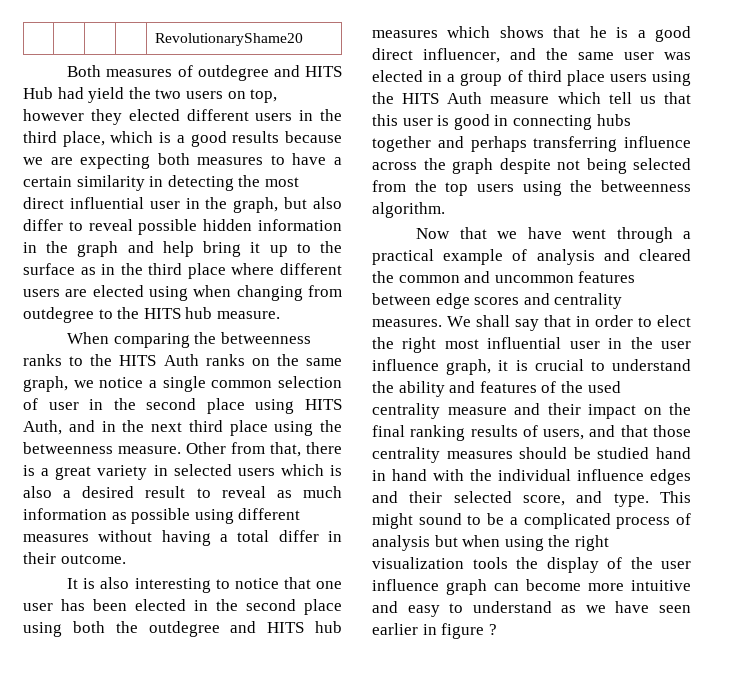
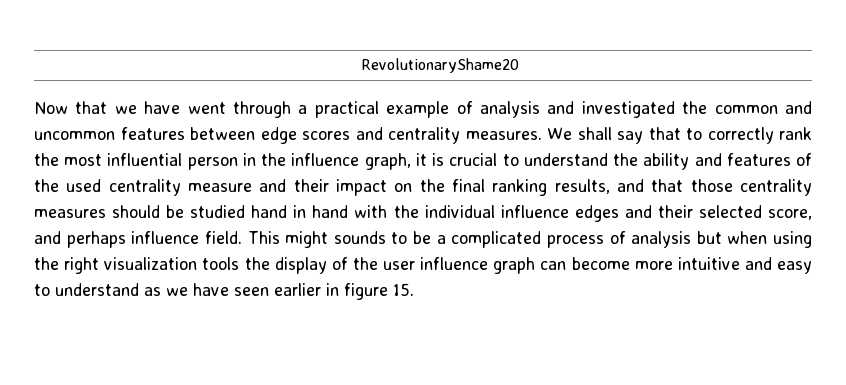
- Both measures of outdegree and HITS Hub had yield the two users on top, however they elected different users in the third place, which is a good results because we are expecting both measures to have a certain similarity in detecting the most direct influential user in the graph, but also differ to reveal possible hidden information in the graph and help bring it up to the surface as in the third place where different users are elected using when changing from outdegree to the HITS hub measure.
- When comparing the betweenness ranks to the HITS Auth ranks on the same graph, we notice a single common selection of user in the second place using HITS Auth, and in the next third place using the betweenness measure. Other from that, there is a great variety in selected users which is also a desired result to reveal as much information as possible using different measures without having a total differ in their outcome.
- It is also interesting to notice that one user has been elected in the second place using both the outdegree and HITS hub measures which shows that he is a good direct influencer, and the same user was elected in a group of third place users using the HITS Auth measure which tell us that this user is good in connecting hubs together and perhaps transferring influence across the graph despite not being selected from the top users using the betweenness algorithm.
- Now that we have went through a practical example of analysis and cleared the common and uncommon features between edge scores and centrality measures.
+ Now that we have went through a practical example of analysis and investigated the common and uncommon features between edge scores and centrality measures.
- We shall say that in order to elect the right most influential user in the user influence graph, it is crucial to understand the ability and features of the used centrality measure and their impact on the final ranking results of users, and that those centrality measures should be studied hand in hand with the individual influence edges and their selected score, and type.
+ We shall say that to correctly rank the most influential person in the influence graph, it is crucial to understand the ability and features of the used centrality measure and their impact on the final ranking results, and that those centrality measures should be studied hand in hand with the individual influence edges and their selected score, and perhaps influence field.
- This might sound to be a complicated process of analysis but when using the right visualization tools the display of the user influence graph can become more intuitive and easy to understand as we have seen earlier in figure ?
+ This might sounds to be a complicated process of analysis but when using the right visualization tools the display of the user influence graph can become more intuitive and easy to understand as we have seen earlier in figure 15.

